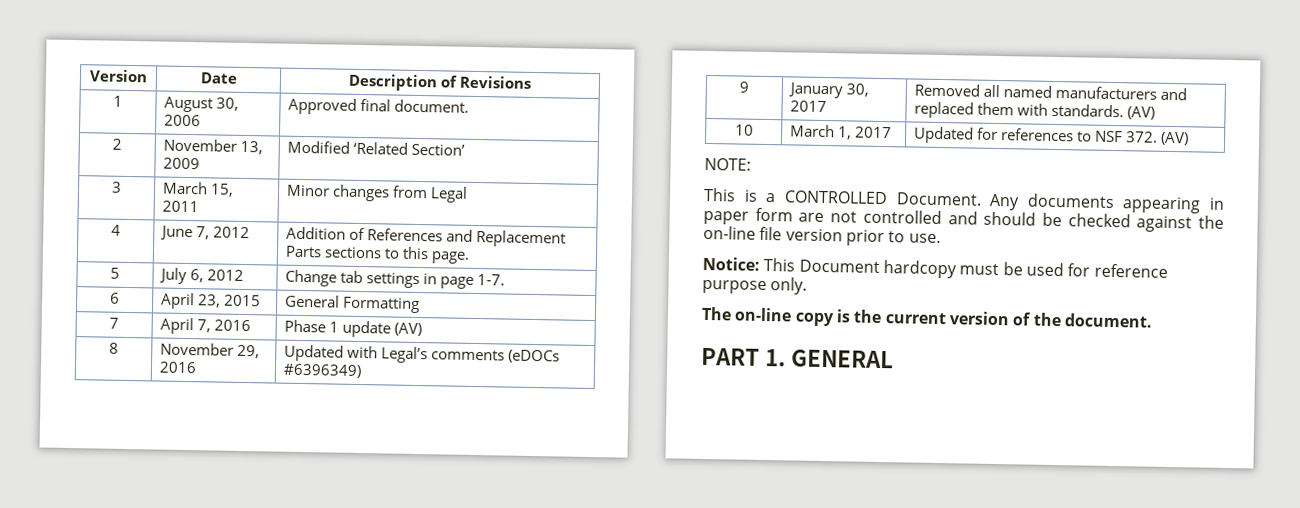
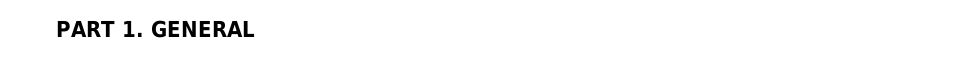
- Version | Date | Description of Revisions
- 1 | August 30, 2006 | Approved final document.
- 2 | November 13, 2009 | Modified ‘Related Section’
- 3 | March 15, 2011 | Minor changes from Legal
- 4 | June 7, 2012 | Addition of References and Replacement Parts sections to this page.
- 5 | July 6, 2012 | Change tab settings in page 1-7.
- 6 | April 23, 2015 | General Formatting
- 7 | April 7, 2016 | Phase 1 update (AV)
- 8 | November 29, 2016 | Updated with Legal’s comments (eDOCs #6396349)
- 9 | January 30, 2017 | Removed all named manufacturers and replaced them with standards. (AV)
- 10 | March 1, 2017 | Updated for references to NSF 372. (AV)
- NOTE:
- This is a CONTROLLED Document. Any documents appearing in paper form are not controlled and should be checked against the on-line file version prior to use.
- Notice: This Document hardcopy must be used for reference purpose only.
- The on-line copy is the current version of the document.

